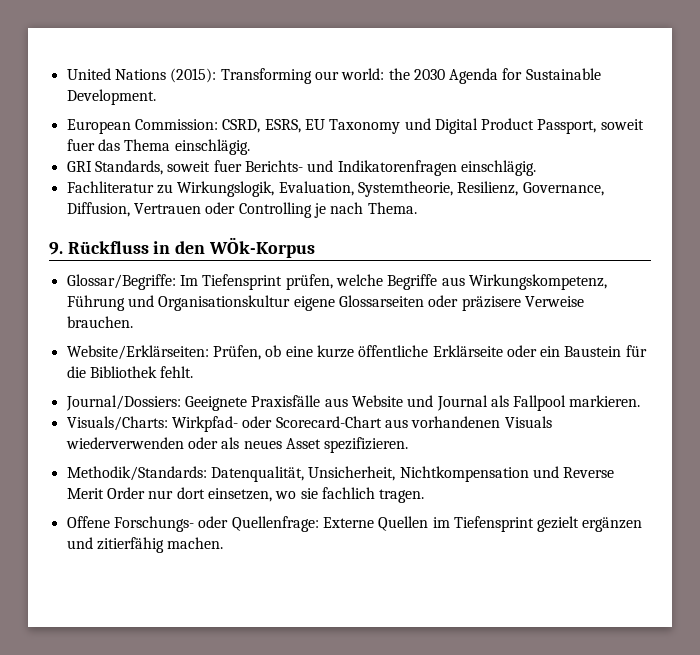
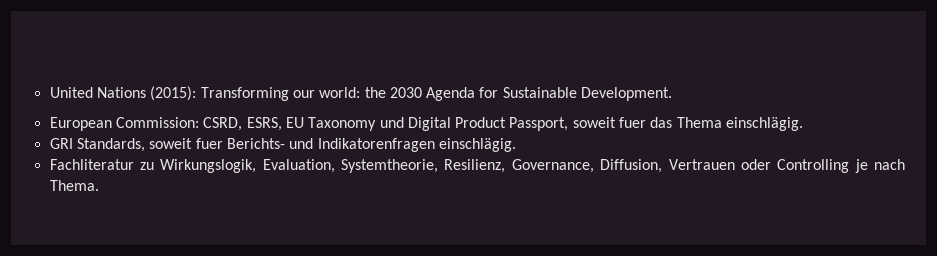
- 9. Rückfluss in den WÖk-Korpus
- Glossar/Begriffe: Im Tiefensprint prüfen, welche Begriffe aus Wirkungskompetenz, Führung und Organisationskultur eigene Glossarseiten oder präzisere Verweise brauchen.
- Website/Erklärseiten: Prüfen, ob eine kurze öffentliche Erklärseite oder ein Baustein für die Bibliothek fehlt.
- Journal/Dossiers: Geeignete Praxisfälle aus Website und Journal als Fallpool markieren.
- Visuals/Charts: Wirkpfad- oder Scorecard-Chart aus vorhandenen Visuals wiederverwenden oder als neues Asset spezifizieren.
- Methodik/Standards: Datenqualität, Unsicherheit, Nichtkompensation und Reverse Merit Order nur dort einsetzen, wo sie fachlich tragen.
- Offene Forschungs- oder Quellenfrage: Externe Quellen im Tiefensprint gezielt ergänzen und zitierfähig machen.

